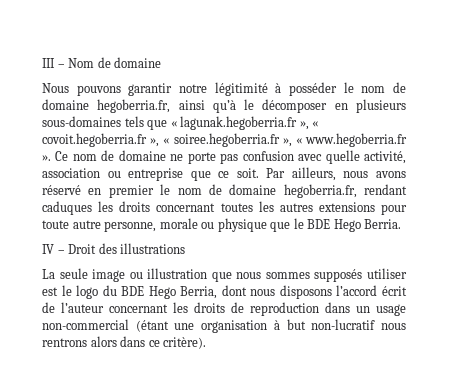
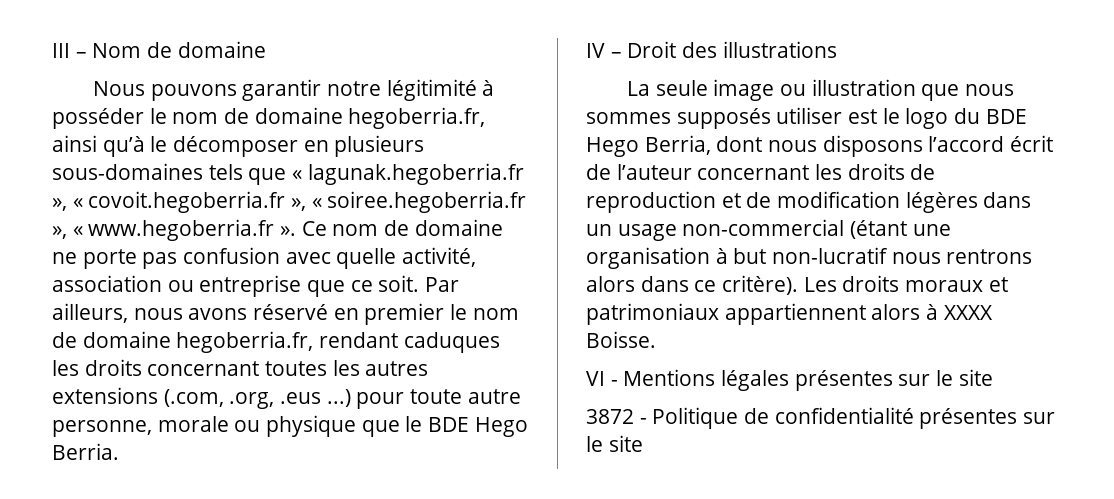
- Par ailleurs, nous avons réservé en premier le nom de domaine hegoberria.fr, rendant caduques les droits concernant toutes les autres extensions pour toute autre personne, morale ou physique que le BDE Hego Berria.
+ Par ailleurs, nous avons réservé en premier le nom de domaine hegoberria.fr, rendant caduques les droits concernant toutes les autres extensions (.com, .org, .eus ...) pour toute autre personne, morale ou physique que le BDE Hego Berria.
- La seule image ou illustration que nous sommes supposés utiliser est le logo du BDE Hego Berria, dont nous disposons l’accord écrit de l’auteur concernant les droits de reproduction dans un usage non-commercial (étant une organisation à but non-lucratif nous rentrons alors dans ce critère).
+ La seule image ou illustration que nous sommes supposés utiliser est le logo du BDE Hego Berria, dont nous disposons l’accord écrit de l’auteur concernant les droits de reproduction et de modification légères dans un usage non-commercial (étant une organisation à but non-lucratif nous rentrons alors dans ce critère).
+ Les droits moraux et patrimoniaux appartiennent alors à XXXX Boisse.
+ VI - Mentions légales présentes sur le site
+ 3872 - Politique de confidentialité présentes sur le site

